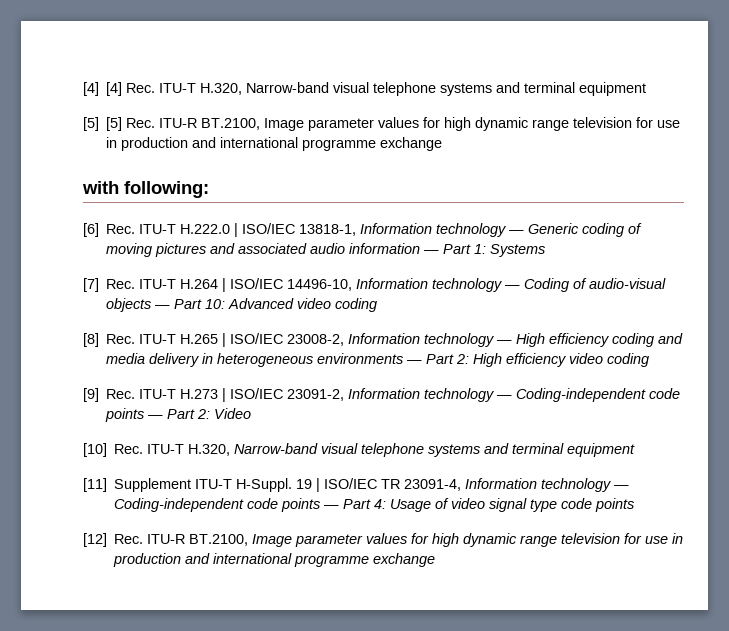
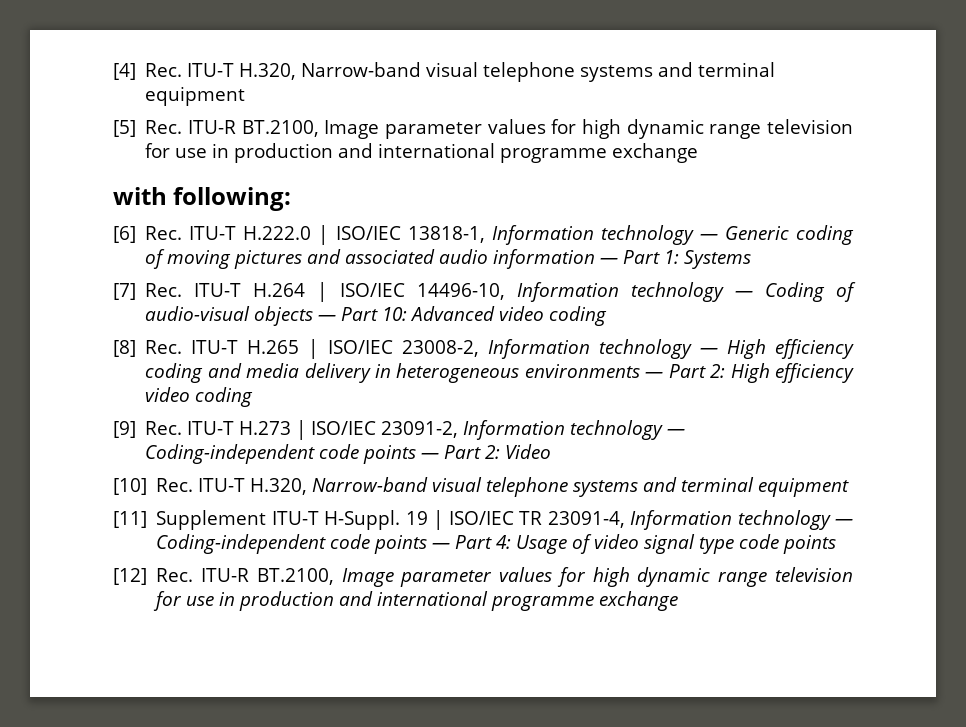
- [4] [4] Rec. ITU-T H.320, Narrow-band visual telephone systems and terminal equipment
+ [4] Rec. ITU-T H.320, Narrow-band visual telephone systems and terminal equipment
- [5] [5] Rec. ITU-R BT.2100, Image parameter values for high dynamic range television for use in production and international programme exchange
+ [5] Rec. ITU-R BT.2100, Image parameter values for high dynamic range television for use in production and international programme exchange

